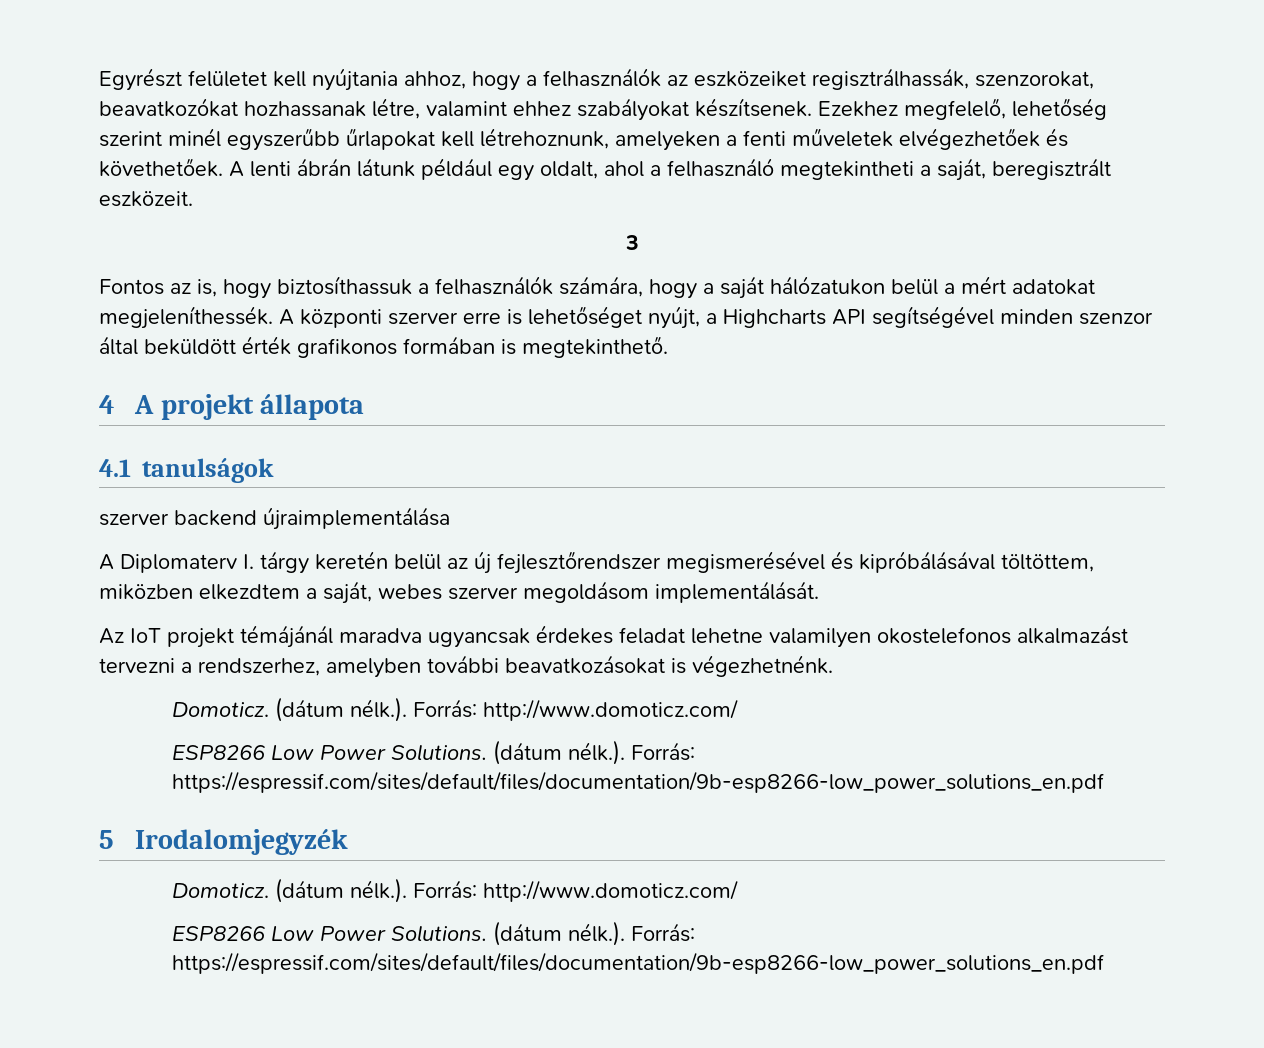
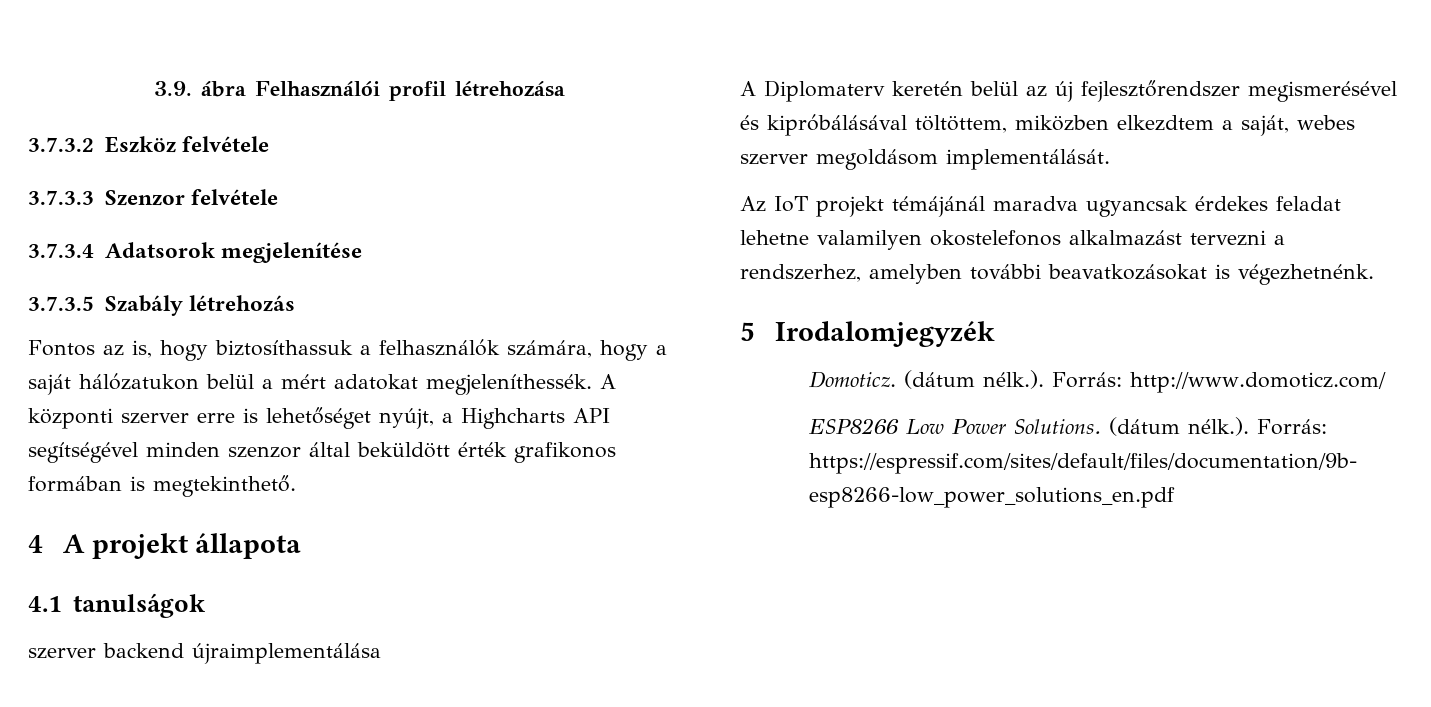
- Egyrészt felületet kell nyújtania ahhoz, hogy a felhasználók az eszközeiket regisztrálhassák, szenzorokat, beavatkozókat hozhassanak létre, valamint ehhez szabályokat készítsenek. Ezekhez megfelelő, lehetőség szerint minél egyszerűbb űrlapokat kell létrehoznunk, amelyeken a fenti műveletek elvégezhetőek és követhetőek. A lenti ábrán látunk például egy oldalt, ahol a felhasználó megtekintheti a saját, beregisztrált eszközeit.
- 3
+ 3.9. ábra Felhasználói profil létrehozása
+ 3.7.3.2 Eszköz felvétele
+ 3.7.3.3 Szenzor felvétele
+ 3.7.3.4 Adatsorok megjelenítése
+ 3.7.3.5 Szabály létrehozás
- A Diplomaterv I. tárgy keretén belül az új fejlesztőrendszer megismerésével és kipróbálásával töltöttem, miközben elkezdtem a saját, webes szerver megoldásom implementálását.
+ A Diplomaterv keretén belül az új fejlesztőrendszer megismerésével és kipróbálásával töltöttem, miközben elkezdtem a saját, webes szerver megoldásom implementálását.
  Az IoT projekt témájánál maradva ugyancsak érdekes feladat lehetne valamilyen okostelefonos alkalmazást tervezni a rendszerhez, amelyben további beavatkozásokat is végezhetnénk.
- Domoticz. (dátum nélk.). Forrás: http://www.domoticz.com/
- ESP8266 Low Power Solutions. (dátum nélk.). Forrás: https://espressif.com/sites/default/files/documentation/9b-esp8266-low_power_solutions_en.pdf

